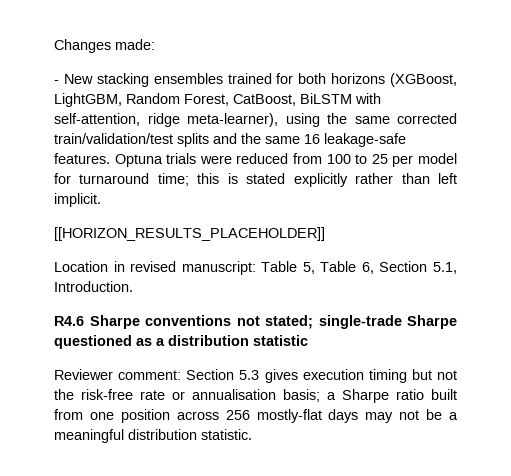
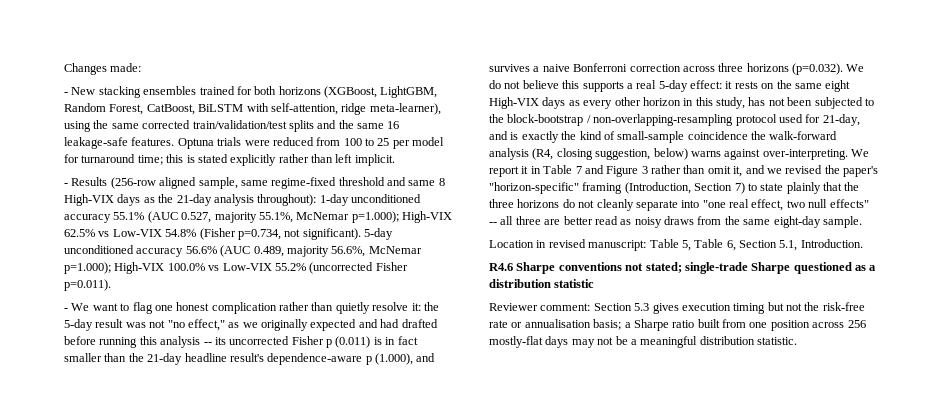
- [[HORIZON_RESULTS_PLACEHOLDER]]
+ - Results (256-row aligned sample, same regime-fixed threshold and same 8 High-VIX days as the 21-day analysis throughout): 1-day unconditioned accuracy 55.1% (AUC 0.527, majority 55.1%, McNemar p=1.000); High-VIX 62.5% vs Low-VIX 54.8% (Fisher p=0.734, not significant). 5-day unconditioned accuracy 56.6% (AUC 0.489, majority 56.6%, McNemar p=1.000); High-VIX 100.0% vs Low-VIX 55.2% (uncorrected Fisher p=0.011).
+ - We want to flag one honest complication rather than quietly resolve it: the 5-day result was not "no effect," as we originally expected and had drafted before running this analysis -- its uncorrected Fisher p (0.011) is in fact smaller than the 21-day headline result's dependence-aware p (1.000), and survives a naive Bonferroni correction across three horizons (p=0.032). We do not believe this supports a real 5-day effect: it rests on the same eight High-VIX days as every other horizon in this study, has not been subjected to the block-bootstrap / non-overlapping-resampling protocol used for 21-day, and is exactly the kind of small-sample coincidence the walk-forward analysis (R4, closing suggestion, below) warns against over-interpreting. We report it in Table 7 and Figure 3 rather than omit it, and we revised the paper's "horizon-specific" framing (Introduction, Section 7) to state plainly that the three horizons do not cleanly separate into "one real effect, two null effects" -- all three are better read as noisy draws from the same eight-day sample.

